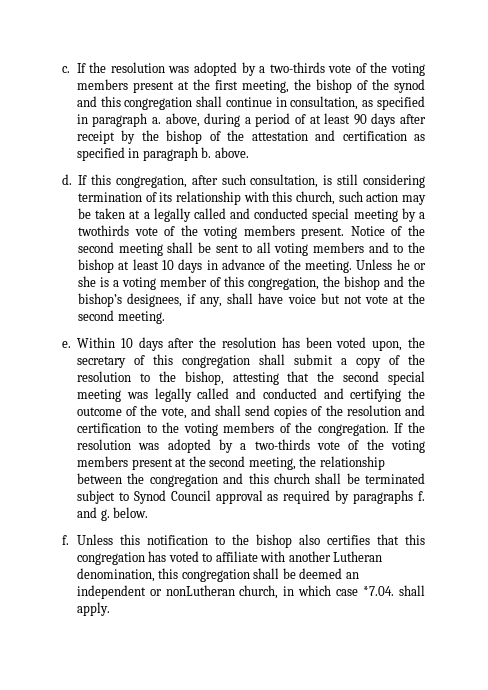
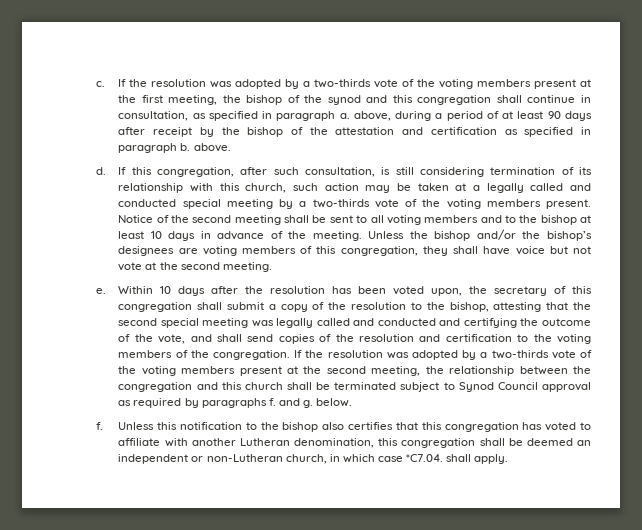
- If this congregation, after such consultation, is still considering termination of its relationship with this church, such action may be taken at a legally called and conducted special meeting by a twothirds vote of the voting members present.
+ If this congregation, after such consultation, is still considering termination of its relationship with this church, such action may be taken at a legally called and conducted special meeting by a two-thirds vote of the voting members present.
- Unless he or she is a voting member of this congregation, the bishop and the bishop’s designees, if any, shall have voice but not vote at the second meeting.
+ Unless the bishop and/or the bishop’s designees are voting members of this congregation, they shall have voice but not vote at the second meeting.
- Unless this notification to the bishop also certifies that this congregation has voted to affiliate with another Lutheran denomination, this congregation shall be deemed an independent or nonLutheran church, in which case *7.04. shall apply.
+ Unless this notification to the bishop also certifies that this congregation has voted to affiliate with another Lutheran denomination, this congregation shall be deemed an independent or non-Lutheran church, in which case *C7.04. shall apply.

